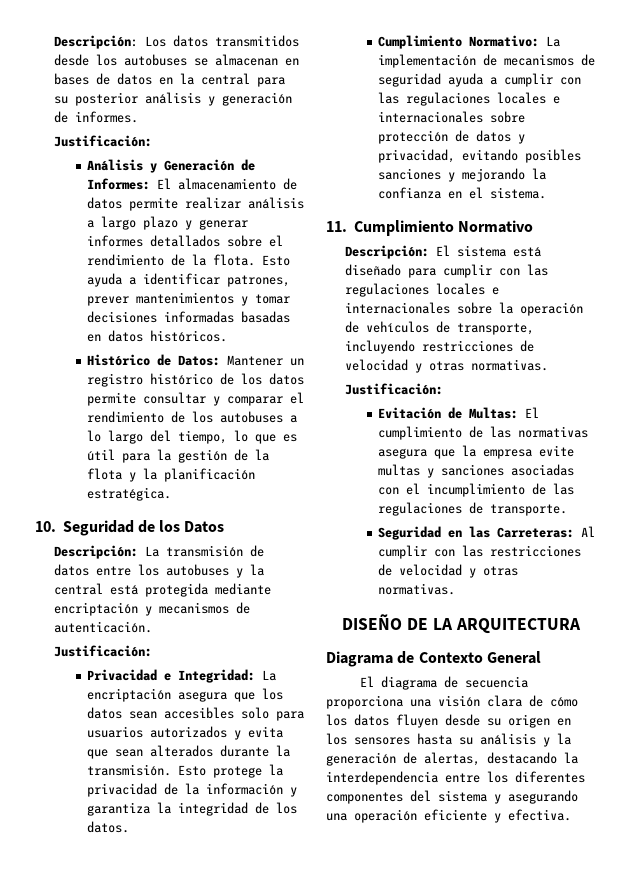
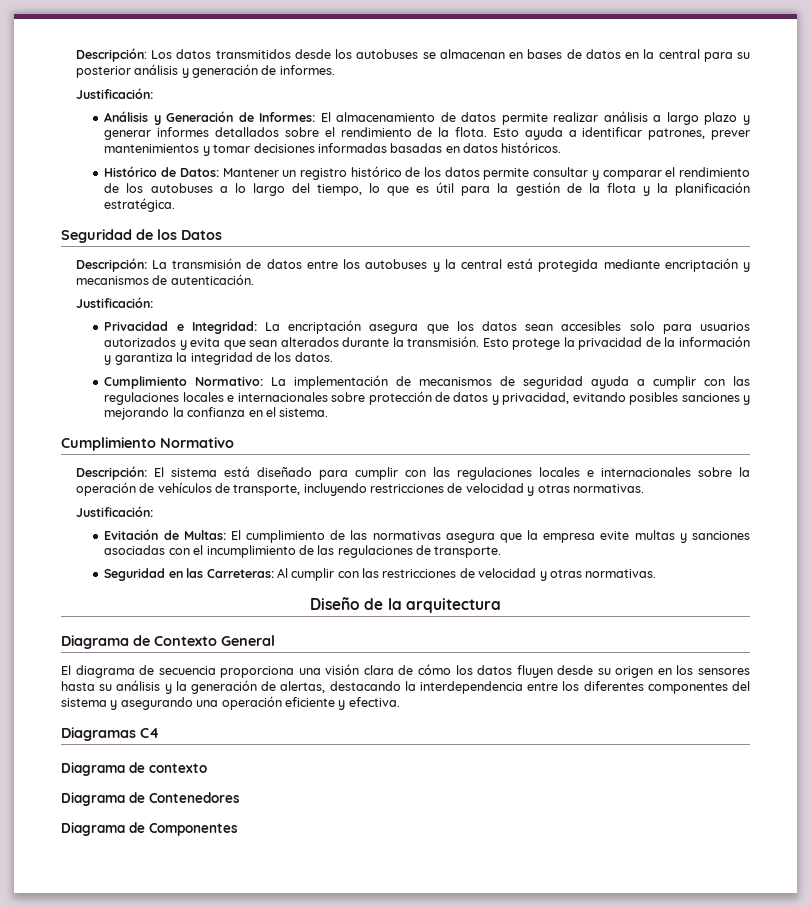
- 10. Seguridad de los Datos
+ Seguridad de los Datos
- 11. Cumplimiento Normativo
+ Cumplimiento Normativo
- DISEÑO DE LA ARQUITECTURA
+ Diseño de la arquitectura
+ Diagramas C4
+ Diagrama de contexto
+ Diagrama de Contenedores
+ Diagrama de Componentes

